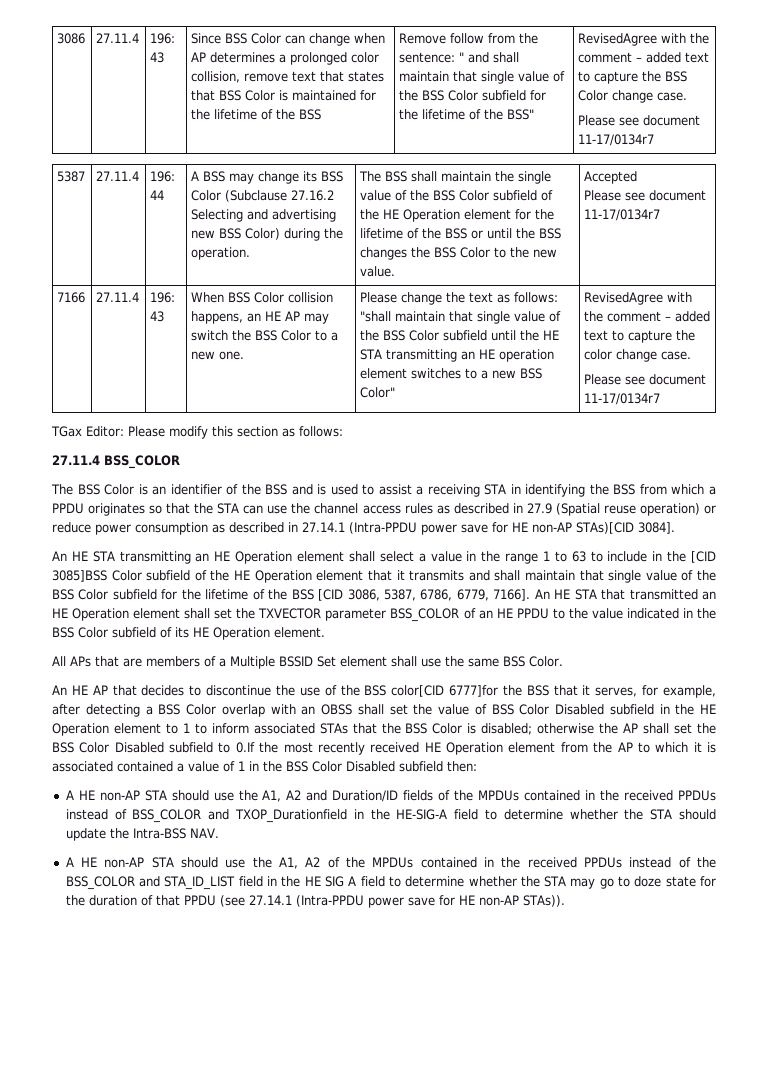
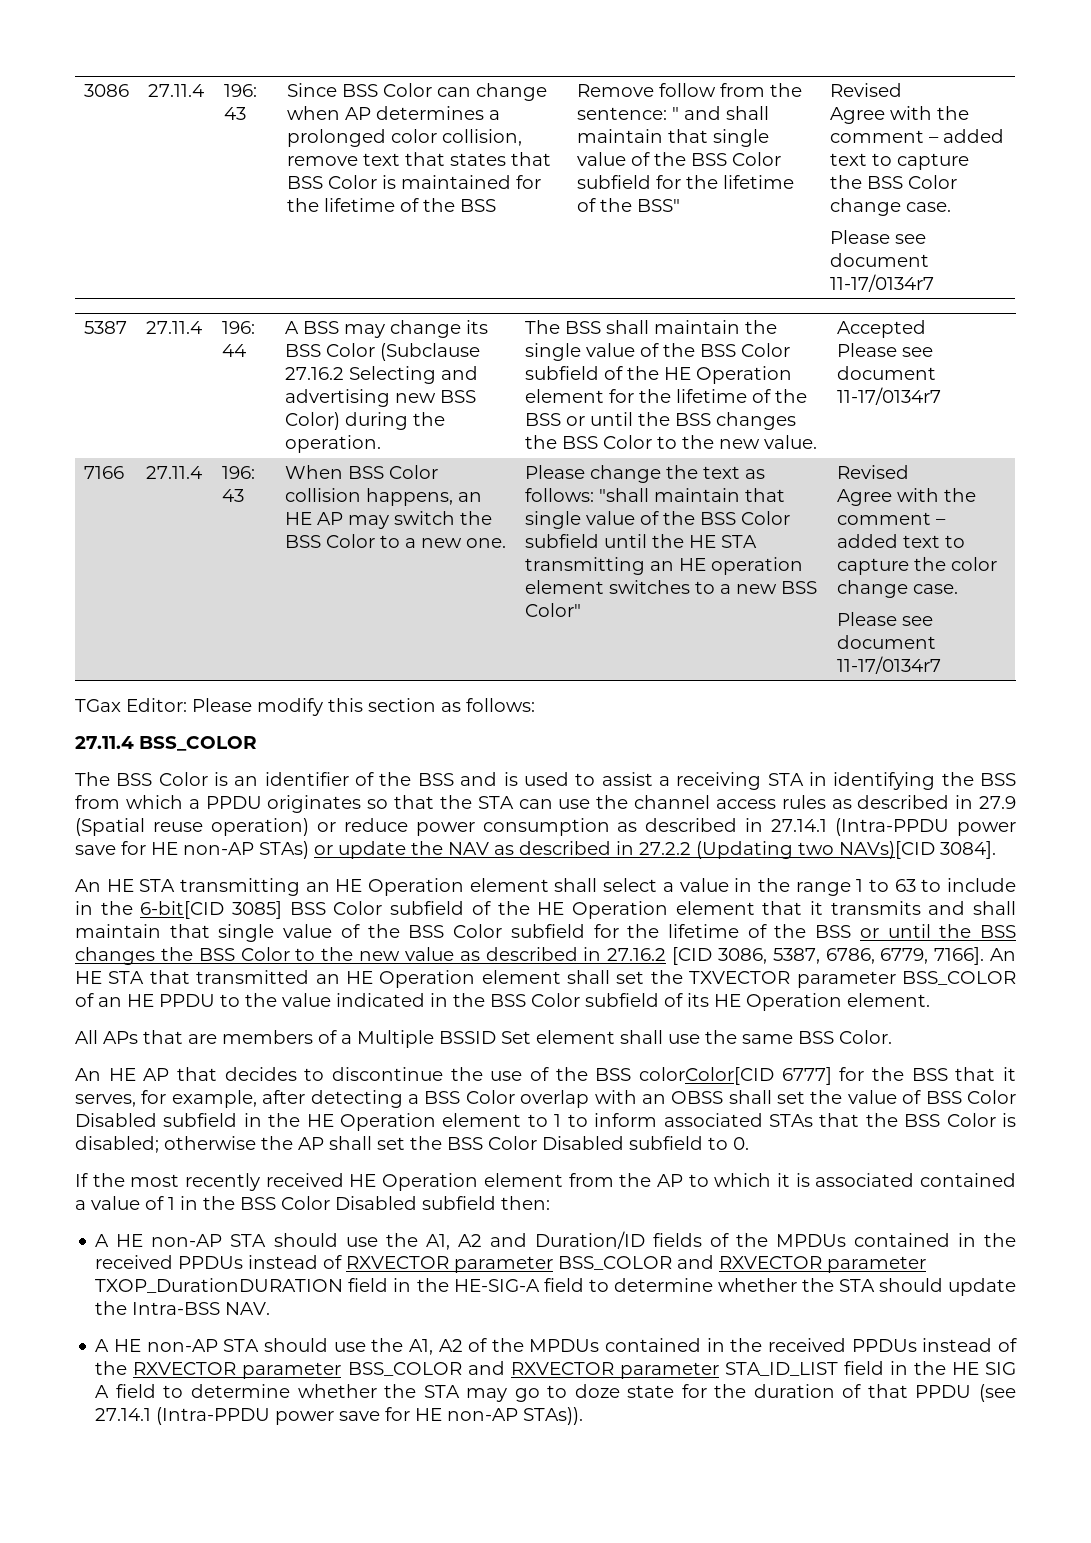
- Remove follow from the sentence: " and shall maintain that single value of the BSS Color subfield for the lifetime of the BSS" | RevisedAgree with the comment – added text to capture the BSS Color change case.
+ Remove follow from the sentence: " and shall maintain that single value of the BSS Color subfield for the lifetime of the BSS" | Revised
+ Agree with the comment – added text to capture the BSS Color change case.
- Please change the text as follows: "shall maintain that single value of the BSS Color subfield until the HE STA transmitting an HE operation element switches to a new BSS Color" | RevisedAgree with the comment – added text to capture the color change case.
+ Please change the text as follows: "shall maintain that single value of the BSS Color subfield until the HE STA transmitting an HE operation element switches to a new BSS Color" | Revised
+ Agree with the comment – added text to capture the color change case.
- The BSS Color is an identifier of the BSS and is used to assist a receiving STA in identifying the BSS from which a PPDU originates so that the STA can use the channel access rules as described in 27.9 (Spatial reuse operation) or reduce power consumption as described in 27.14.1 (Intra-PPDU power save for HE non-AP STAs)[CID 3084].
+ The BSS Color is an identifier of the BSS and is used to assist a receiving STA in identifying the BSS from which a PPDU originates so that the STA can use the channel access rules as described in 27.9 (Spatial reuse operation) or reduce power consumption as described in 27.14.1 (Intra-PPDU power save for HE non-AP STAs) or update the NAV as described in 27.2.2 (Updating two NAVs)[CID 3084].
- An HE STA transmitting an HE Operation element shall select a value in the range 1 to 63 to include in the [CID 3085]BSS Color subfield of the HE Operation element that it transmits and shall maintain that single value of the BSS Color subfield for the lifetime of the BSS [CID 3086, 5387, 6786, 6779, 7166].
+ An HE STA transmitting an HE Operation element shall select a value in the range 1 to 63 to include in the 6-bit[CID 3085] BSS Color subfield of the HE Operation element that it transmits and shall maintain that single value of the BSS Color subfield for the lifetime of the BSS or until the BSS changes the BSS Color to the new value as described in 27.16.2 [CID 3086, 5387, 6786, 6779, 7166].
- An HE AP that decides to discontinue the use of the BSS color[CID 6777]for the BSS that it serves, for example, after detecting a BSS Color overlap with an OBSS shall set the value of BSS Color Disabled subfield in the HE Operation element to 1 to inform associated STAs that the BSS Color is disabled;
+ An HE AP that decides to discontinue the use of the BSS colorColor[CID 6777] for the BSS that it serves, for example, after detecting a BSS Color overlap with an OBSS shall set the value of BSS Color Disabled subfield in the HE Operation element to 1 to inform associated STAs that the BSS Color is disabled;
- otherwise the AP shall set the BSS Color Disabled subfield to 0.If the most recently received HE Operation element from the AP to which it is associated contained a value of 1 in the BSS Color Disabled subfield then:
+ otherwise the AP shall set the BSS Color Disabled subfield to 0.
+ If the most recently received HE Operation element from the AP to which it is associated contained a value of 1 in the BSS Color Disabled subfield then:
- A HE non-AP STA should use the A1, A2 and Duration/ID fields of the MPDUs contained in the received PPDUs instead of BSS_COLOR and TXOP_Durationfield in the HE-SIG-A field to determine whether the STA should update the Intra-BSS NAV.
+ A HE non-AP STA should use the A1, A2 and Duration/ID fields of the MPDUs contained in the received PPDUs instead of RXVECTOR parameter BSS_COLOR and RXVECTOR parameter TXOP_DurationDURATION field in the HE-SIG-A field to determine whether the STA should update the Intra-BSS NAV.
- A HE non-AP STA should use the A1, A2 of the MPDUs contained in the received PPDUs instead of the BSS_COLOR and STA_ID_LIST field in the HE SIG A field to determine whether the STA may go to doze state for the duration of that PPDU (see 27.14.1 (Intra-PPDU power save for HE non-AP STAs)).
+ A HE non-AP STA should use the A1, A2 of the MPDUs contained in the received PPDUs instead of the RXVECTOR parameter BSS_COLOR and RXVECTOR parameter STA_ID_LIST field in the HE SIG A field to determine whether the STA may go to doze state for the duration of that PPDU (see 27.14.1 (Intra-PPDU power save for HE non-AP STAs)).

